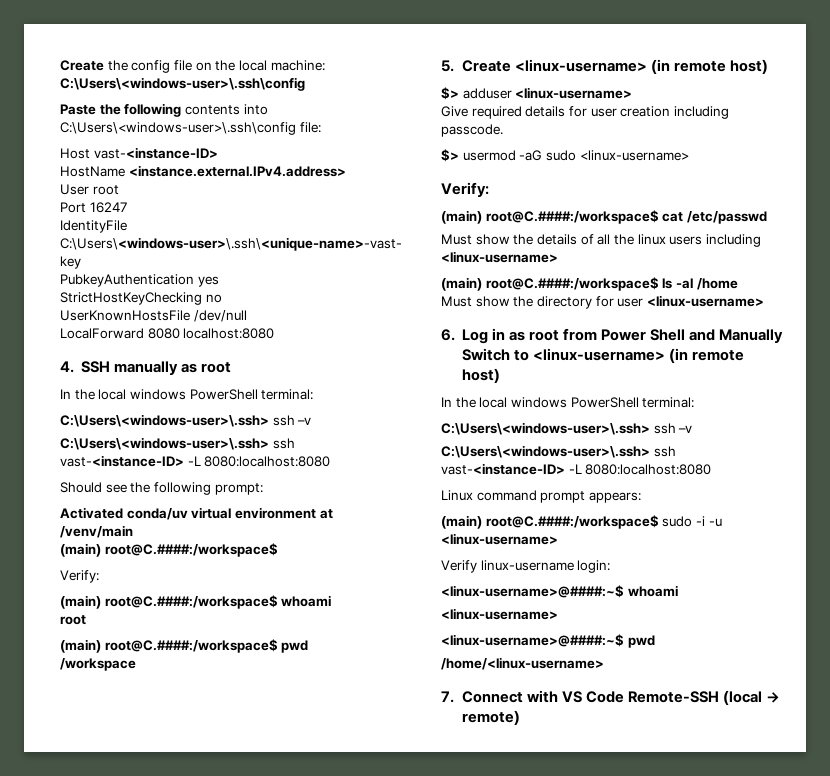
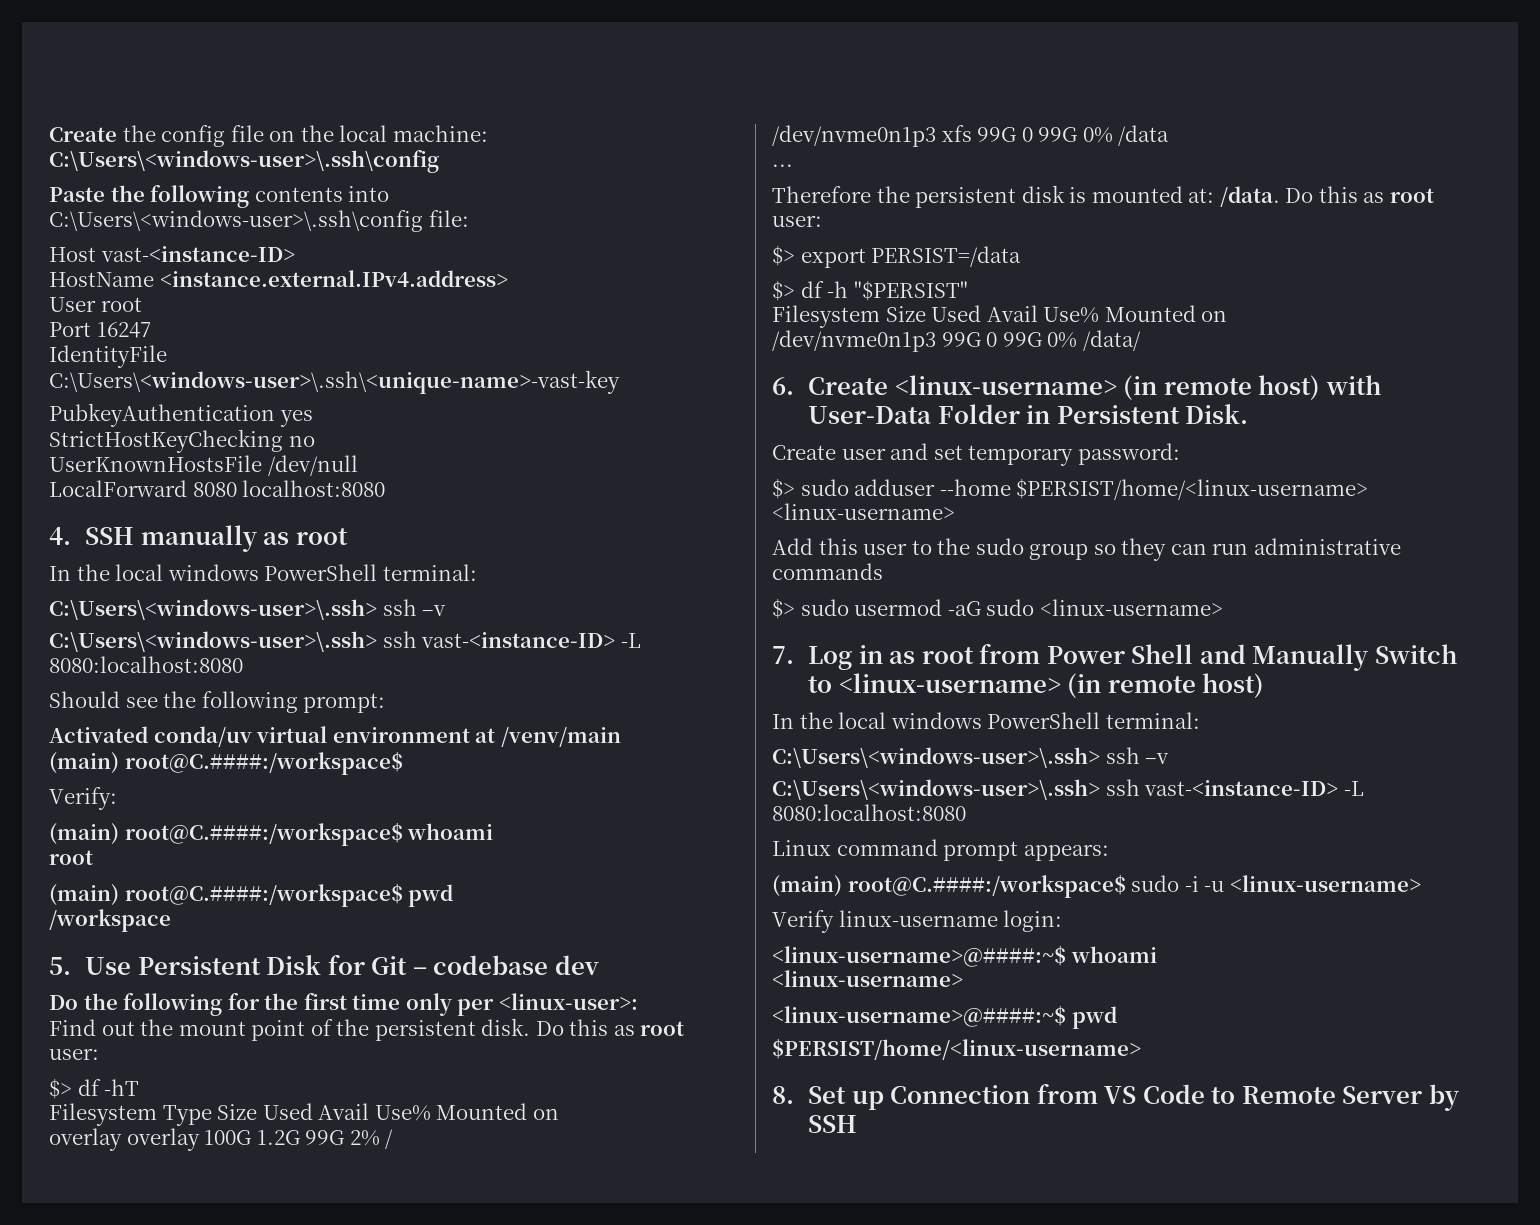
- 5. Create <linux-username> (in remote host)
- $> adduser <linux-username>
- Give required details for user creation including passcode.
- $> usermod -aG sudo <linux-username>
- Verify:
- (main) root@C.####:/workspace$ cat /etc/passwd
- Must show the details of all the linux users including <linux-username>
- (main) root@C.####:/workspace$ ls -al /home
- Must show the directory for user <linux-username>
- 6. Log in as root from Power Shell and Manually Switch to <linux-username> (in remote host)
+ 5. Use Persistent Disk for Git – codebase dev
+ Do the following for the first time only per <linux-user>:
+ Find out the mount point of the persistent disk. Do this as root user:
+ $> df -hT
+ Filesystem Type Size Used Avail Use% Mounted on
+ overlay overlay 100G 1.2G 99G 2% /
+ /dev/nvme0n1p3 xfs 99G 0 99G 0% /data
+ ...
+ Therefore the persistent disk is mounted at: /data. Do this as root user:
+ $> export PERSIST=/data
+ $> df -h "$PERSIST"
+ Filesystem Size Used Avail Use% Mounted on
+ /dev/nvme0n1p3 99G 0 99G 0% /data/
+ 6. Create <linux-username> (in remote host) with User-Data Folder in Persistent Disk.
+ Create user and set temporary password:
+ $> sudo adduser --home $PERSIST/home/<linux-username> <linux-username>
+ Add this user to the sudo group so they can run administrative commands
+ $> sudo usermod -aG sudo <linux-username>
+ 7. Log in as root from Power Shell and Manually Switch to <linux-username> (in remote host)
  <linux-username>@####:~$ pwd
- /home/<linux-username>
- 7. Connect with VS Code Remote-SSH (local → remote)
+ $PERSIST/home/<linux-username>
+ 8. Set up Connection from VS Code to Remote Server by SSH

